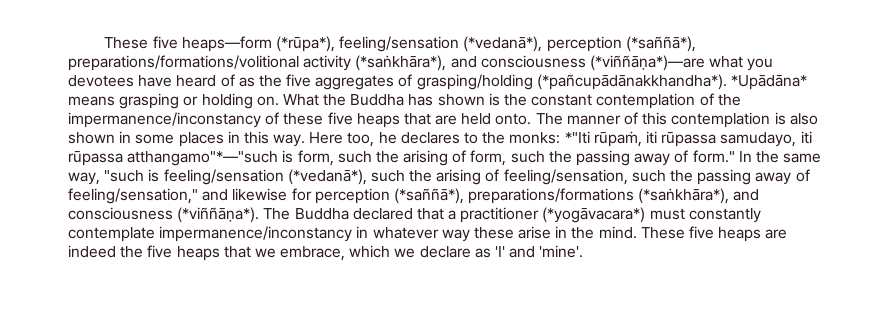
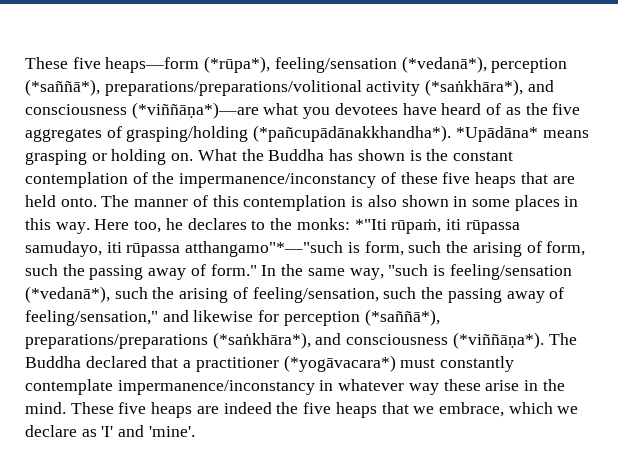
- These five heaps—form (*rūpa*), feeling/sensation (*vedanā*), perception (*saññā*), preparations/formations/volitional activity (*saṅkhāra*), and consciousness (*viññāṇa*)—are what you devotees have heard of as the five aggregates of grasping/holding (*pañcupādānakkhandha*).
+ These five heaps—form (*rūpa*), feeling/sensation (*vedanā*), perception (*saññā*), preparations/preparations/volitional activity (*saṅkhāra*), and consciousness (*viññāṇa*)—are what you devotees have heard of as the five aggregates of grasping/holding (*pañcupādānakkhandha*).
- In the same way, "such is feeling/sensation (*vedanā*), such the arising of feeling/sensation, such the passing away of feeling/sensation," and likewise for perception (*saññā*), preparations/formations (*saṅkhāra*), and consciousness (*viññāṇa*).
+ In the same way, "such is feeling/sensation (*vedanā*), such the arising of feeling/sensation, such the passing away of feeling/sensation," and likewise for perception (*saññā*), preparations/preparations (*saṅkhāra*), and consciousness (*viññāṇa*).

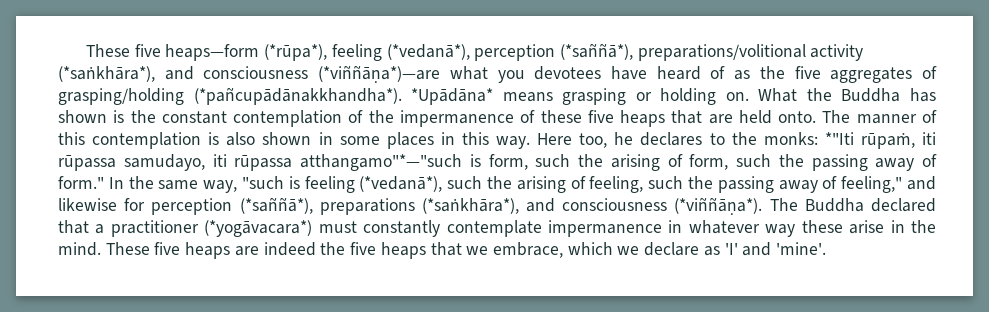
- These five heaps—form (*rūpa*), feeling/sensation (*vedanā*), perception (*saññā*), preparations/preparations/volitional activity (*saṅkhāra*), and consciousness (*viññāṇa*)—are what you devotees have heard of as the five aggregates of grasping/holding (*pañcupādānakkhandha*).
+ These five heaps—form (*rūpa*), feeling (*vedanā*), perception (*saññā*), preparations/volitional activity (*saṅkhāra*), and consciousness (*viññāṇa*)—are what you devotees have heard of as the five aggregates of grasping/holding (*pañcupādānakkhandha*).
- What the Buddha has shown is the constant contemplation of the impermanence/inconstancy of these five heaps that are held onto.
+ What the Buddha has shown is the constant contemplation of the impermanence of these five heaps that are held onto.
- In the same way, "such is feeling/sensation (*vedanā*), such the arising of feeling/sensation, such the passing away of feeling/sensation," and likewise for perception (*saññā*), preparations/preparations (*saṅkhāra*), and consciousness (*viññāṇa*).
+ In the same way, "such is feeling (*vedanā*), such the arising of feeling, such the passing away of feeling," and likewise for perception (*saññā*), preparations (*saṅkhāra*), and consciousness (*viññāṇa*).
- The Buddha declared that a practitioner (*yogāvacara*) must constantly contemplate impermanence/inconstancy in whatever way these arise in the mind.
+ The Buddha declared that a practitioner (*yogāvacara*) must constantly contemplate impermanence in whatever way these arise in the mind.

